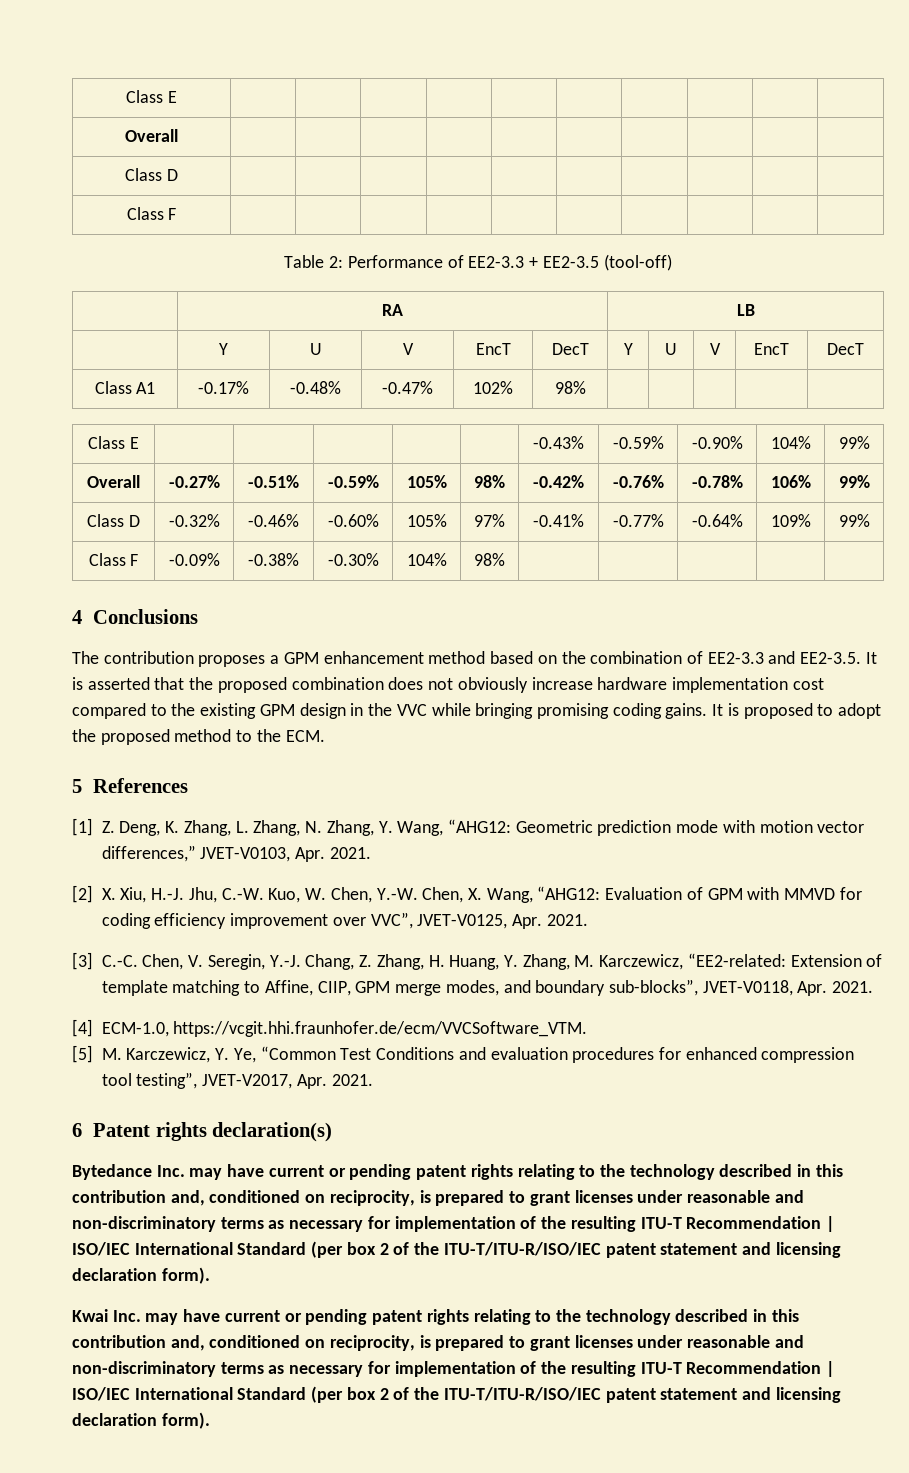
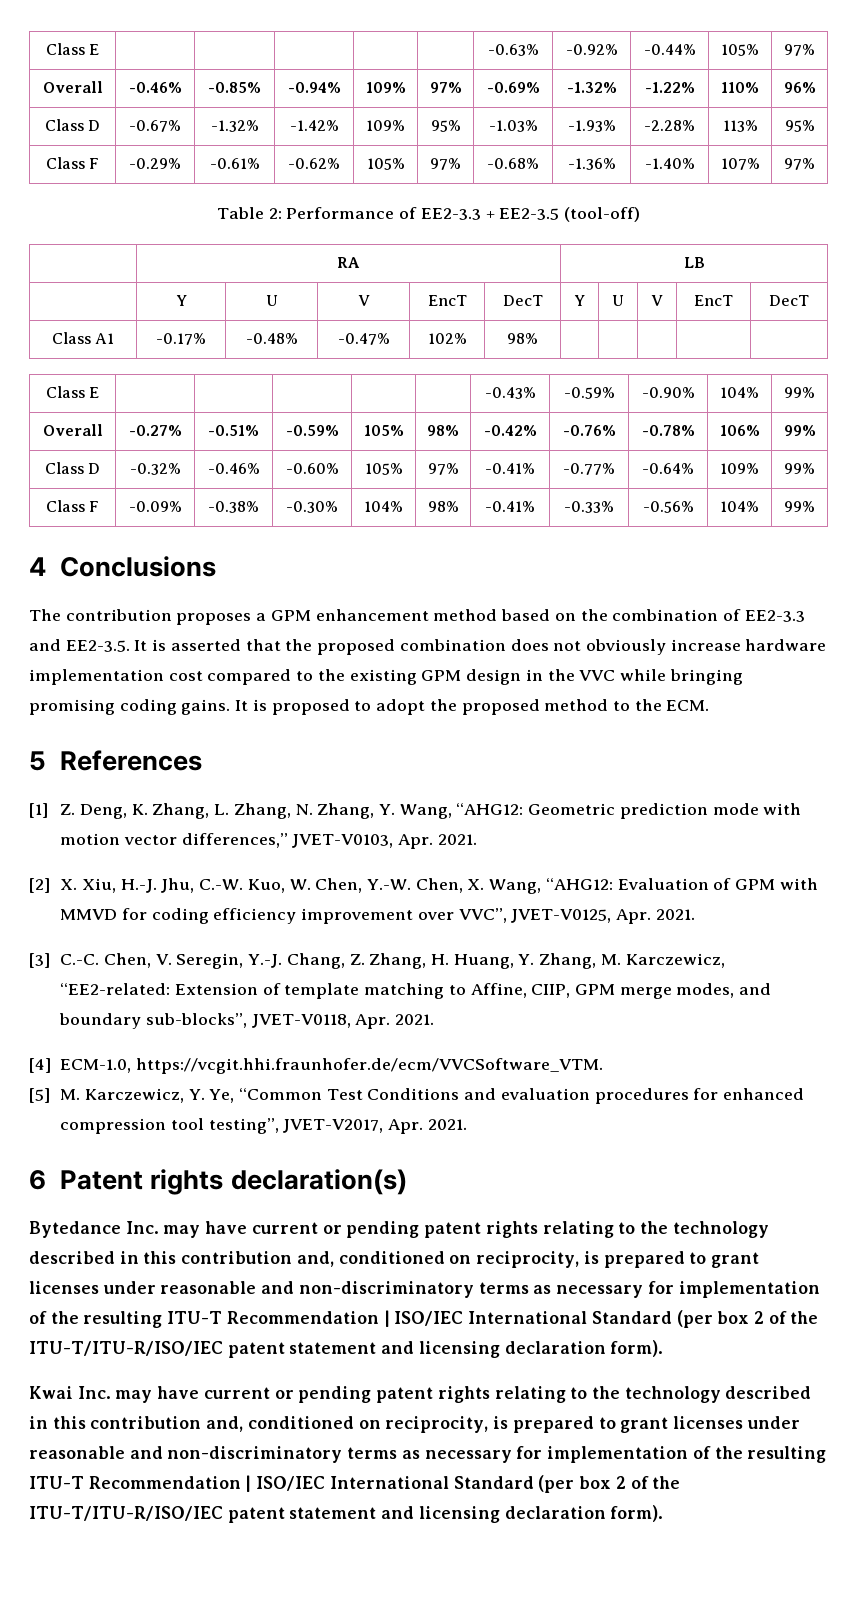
- Class E | | | | | | | | | |
- Overall | | | | | | | | | |
- Class D | | | | | | | | | |
- Class F | | | | | | | | | |
+ Class E | | | | | | -0.63% | -0.92% | -0.44% | 105% | 97%
+ Overall | -0.46% | -0.85% | -0.94% | 109% | 97% | -0.69% | -1.32% | -1.22% | 110% | 96%
+ Class D | -0.67% | -1.32% | -1.42% | 109% | 95% | -1.03% | -1.93% | -2.28% | 113% | 95%
+ Class F | -0.29% | -0.61% | -0.62% | 105% | 97% | -0.68% | -1.36% | -1.40% | 107% | 97%
- Class F | -0.09% | -0.38% | -0.30% | 104% | 98% | | | | |
+ Class F | -0.09% | -0.38% | -0.30% | 104% | 98% | -0.41% | -0.33% | -0.56% | 104% | 99%

